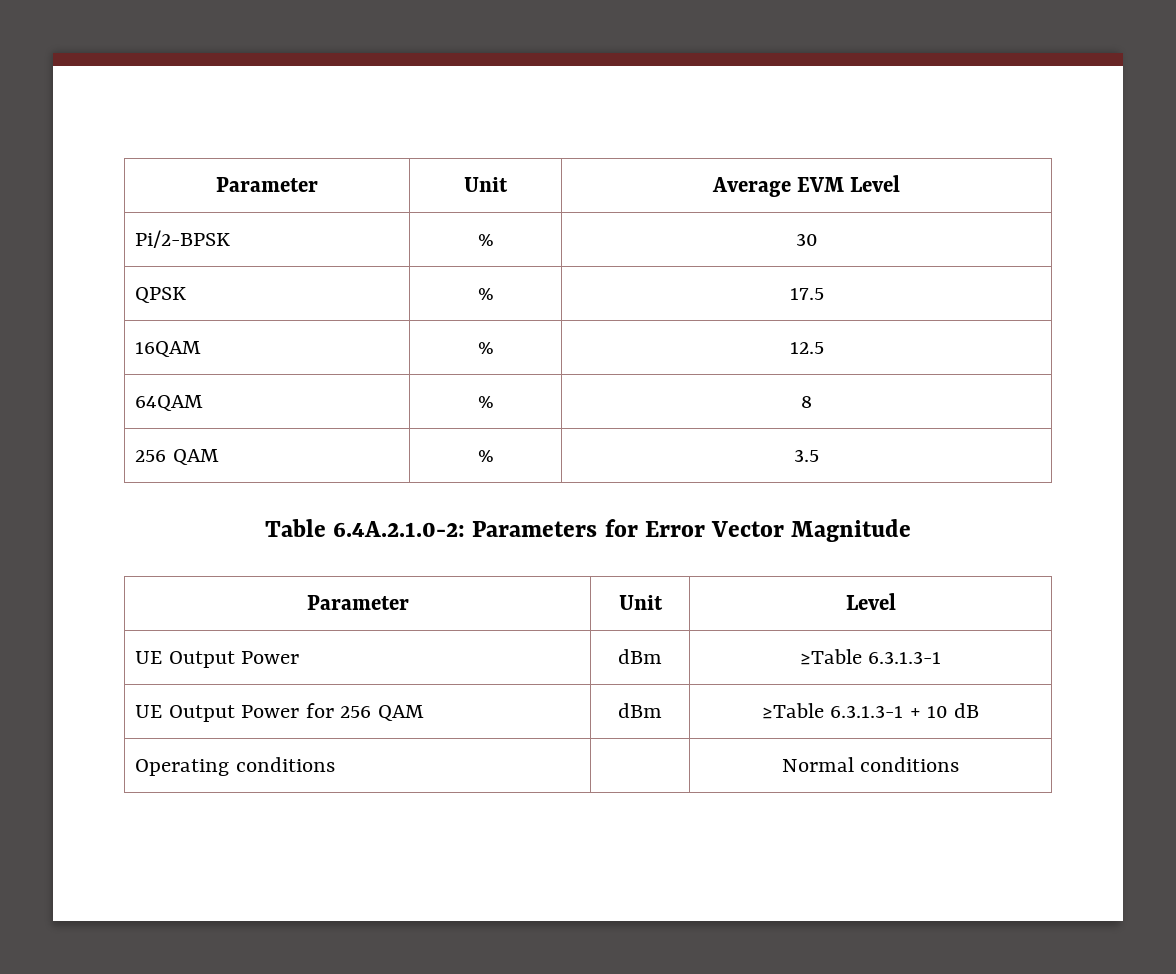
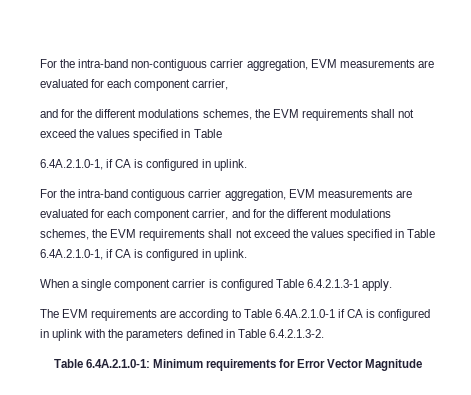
- Parameter | Unit | Average EVM Level
- Pi/2-BPSK | % | 30
- QPSK | % | 17.5
- 16QAM | % | 12.5
- 64QAM | % | 8
- 256 QAM | % | 3.5
- Table 6.4A.2.1.0-2: Parameters for Error Vector Magnitude
- Parameter | Unit | Level
- UE Output Power | dBm | ≥Table 6.3.1.3-1
- UE Output Power for 256 QAM | dBm | ≥Table 6.3.1.3-1 + 10 dB
- Operating conditions | | Normal conditions
+ For the intra-band non-contiguous carrier aggregation, EVM measurements are evaluated for each component carrier,
+ and for the different modulations schemes, the EVM requirements shall not exceed the values specified in Table
+ 6.4A.2.1.0-1, if CA is configured in uplink.
+ For the intra-band contiguous carrier aggregation, EVM measurements are evaluated for each component carrier, and for the different modulations schemes, the EVM requirements shall not exceed the values specified in Table 6.4A.2.1.0-1, if CA is configured in uplink.
+ When a single component carrier is configured Table 6.4.2.1.3-1 apply.
+ The EVM requirements are according to Table 6.4A.2.1.0-1 if CA is configured in uplink with the parameters defined in Table 6.4.2.1.3-2.
+ Table 6.4A.2.1.0-1: Minimum requirements for Error Vector Magnitude

